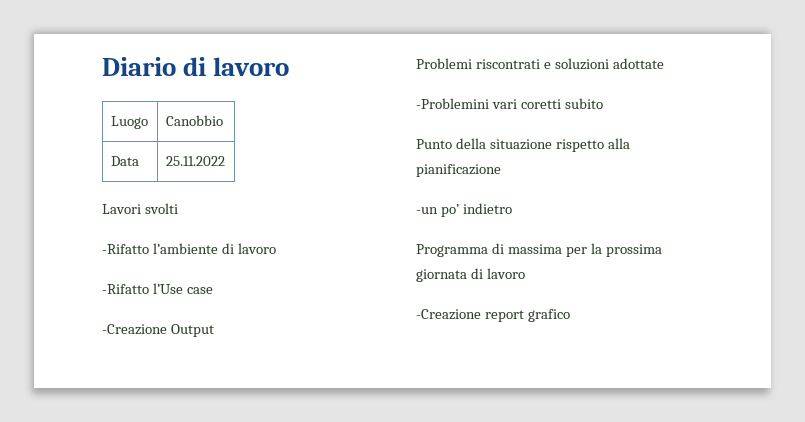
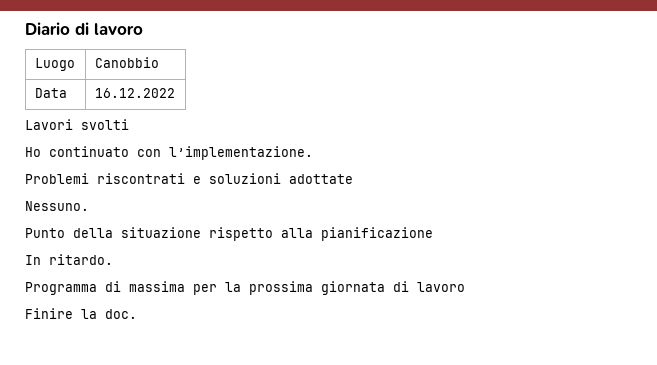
- Data | 25.11.2022
+ Data | 16.12.2022
- -Rifatto l’ambiente di lavoro
- -Rifatto l’Use case
- -Creazione Output
+ Ho continuato con l’implementazione.
- -Problemini vari coretti subito
+ Nessuno.
- -un po’ indietro
+ In ritardo.
- -Creazione report grafico
+ Finire la doc.

